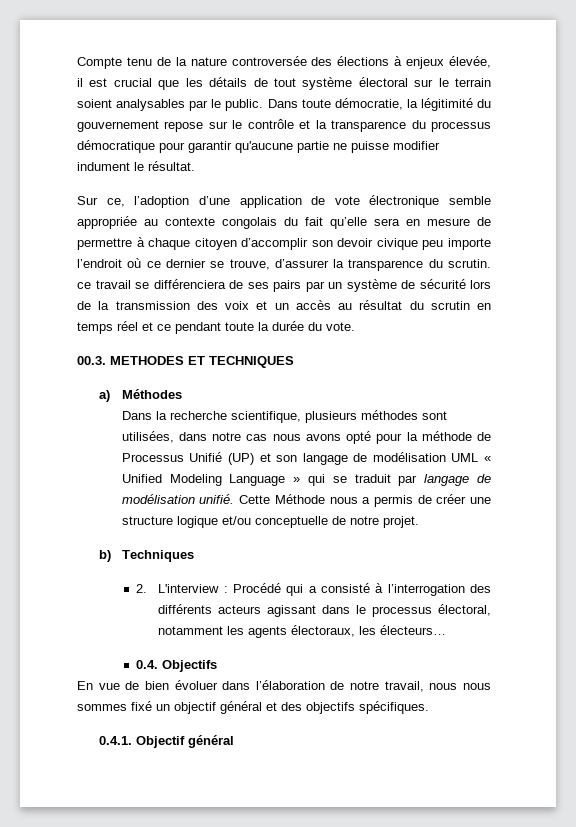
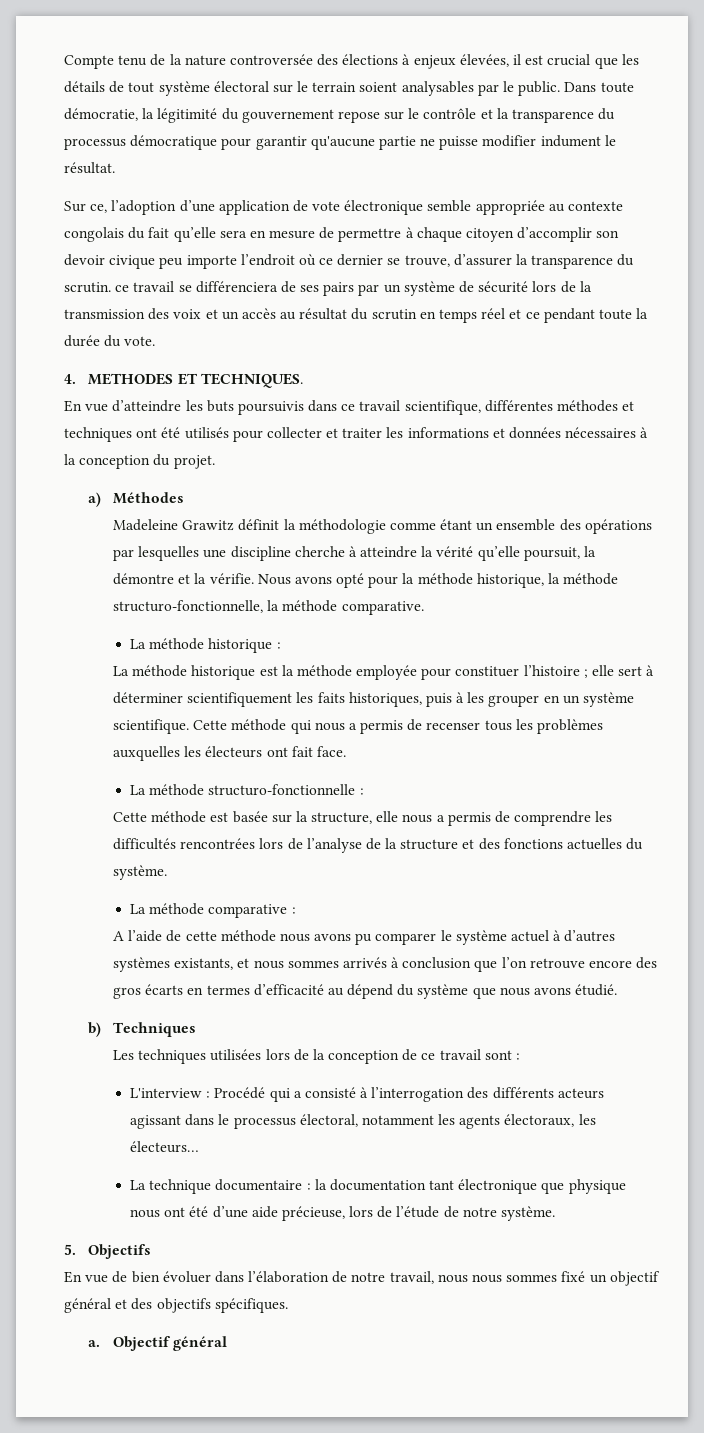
- Compte tenu de la nature controversée des élections à enjeux élevée, il est crucial que les détails de tout système électoral sur le terrain soient analysables par le public.
+ Compte tenu de la nature controversée des élections à enjeux élevées, il est crucial que les détails de tout système électoral sur le terrain soient analysables par le public.
- 00.3. METHODES ET TECHNIQUES
+ 4. METHODES ET TECHNIQUES.
+ En vue d’atteindre les buts poursuivis dans ce travail scientifique, différentes méthodes et techniques ont été utilisés pour collecter et traiter les informations et données nécessaires à la conception du projet.
  a) Méthodes
- Dans la recherche scientifique, plusieurs méthodes sont utilisées, dans notre cas nous avons opté pour la méthode de Processus Unifié (UP) et son langage de modélisation UML « Unified Modeling Language » qui se traduit par langage de modélisation unifié. Cette Méthode nous a permis de créer une structure logique et/ou conceptuelle de notre projet.
+ Madeleine Grawitz définit la méthodologie comme étant un ensemble des opérations par lesquelles une discipline cherche à atteindre la vérité qu’elle poursuit, la démontre et la vérifie. Nous avons opté pour la méthode historique, la méthode structuro-fonctionnelle, la méthode comparative.
+ La méthode historique :
+ La méthode historique est la méthode employée pour constituer l’histoire ; elle sert à déterminer scientifiquement les faits historiques, puis à les grouper en un système scientifique. Cette méthode qui nous a permis de recenser tous les problèmes auxquelles les électeurs ont fait face.
+ La méthode structuro-fonctionnelle :
+ Cette méthode est basée sur la structure, elle nous a permis de comprendre les difficultés rencontrées lors de l’analyse de la structure et des fonctions actuelles du système.
+ La méthode comparative :
+ A l’aide de cette méthode nous avons pu comparer le système actuel à d’autres systèmes existants, et nous sommes arrivés à conclusion que l’on retrouve encore des gros écarts en termes d’efficacité au dépend du système que nous avons étudié.
  b) Techniques
- 2. L'interview : Procédé qui a consisté à l’interrogation des différents acteurs agissant dans le processus électoral, notamment les agents électoraux, les électeurs…
+ Les techniques utilisées lors de la conception de ce travail sont :
+ L'interview : Procédé qui a consisté à l’interrogation des différents acteurs agissant dans le processus électoral, notamment les agents électoraux, les électeurs…
- 0.4. Objectifs
+ La technique documentaire : la documentation tant électronique que physique nous ont été d’une aide précieuse, lors de l’étude de notre système.
+ 5. Objectifs
- 0.4.1. Objectif général
+ a. Objectif général

